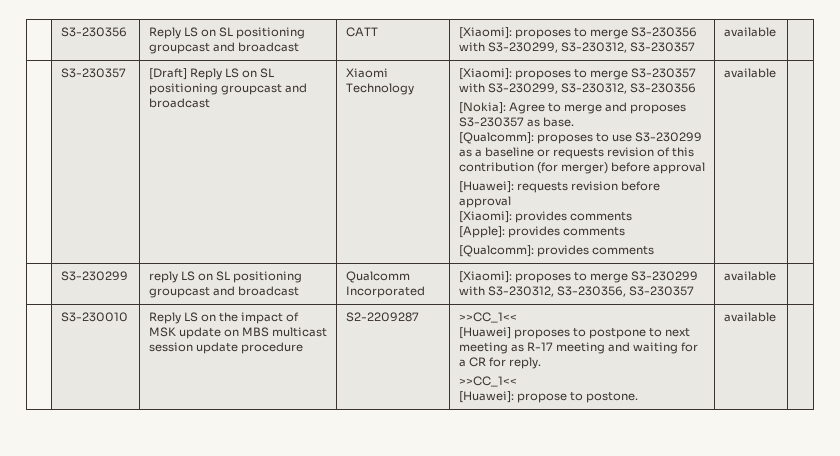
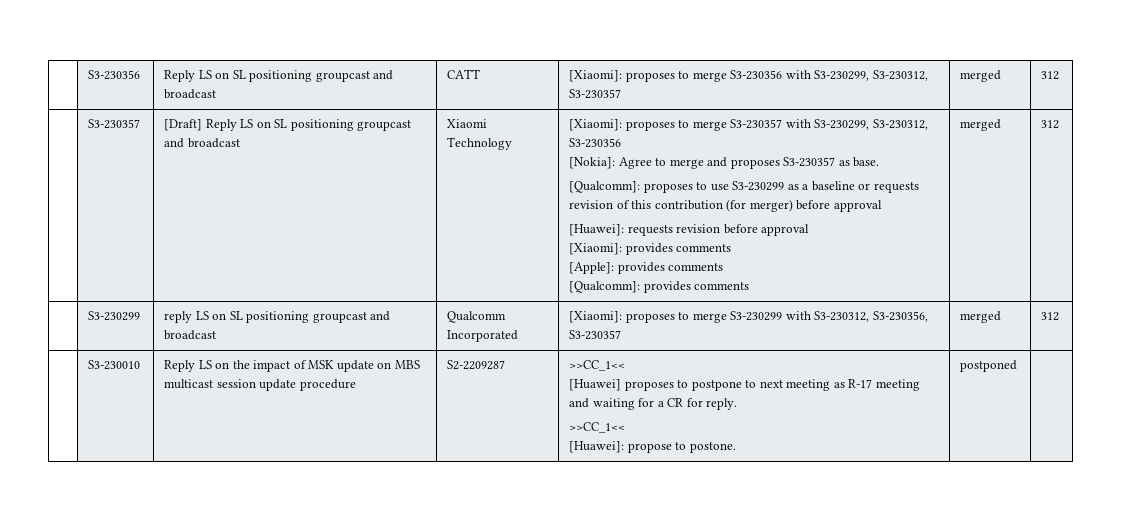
- | S3-230356 | Reply LS on SL positioning groupcast and broadcast | CATT | [Xiaomi]: proposes to merge S3-230356 with S3-230299, S3-230312, S3-230357 | available |
+ | S3-230356 | Reply LS on SL positioning groupcast and broadcast | CATT | [Xiaomi]: proposes to merge S3-230356 with S3-230299, S3-230312, S3-230357 | merged | 312
- [Qualcomm]: provides comments | available
+ [Qualcomm]: provides comments | merged | 312
- | S3-230299 | reply LS on SL positioning groupcast and broadcast | Qualcomm Incorporated | [Xiaomi]: proposes to merge S3-230299 with S3-230312, S3-230356, S3-230357 | available |
+ | S3-230299 | reply LS on SL positioning groupcast and broadcast | Qualcomm Incorporated | [Xiaomi]: proposes to merge S3-230299 with S3-230312, S3-230356, S3-230357 | merged | 312
  | S3-230010 | Reply LS on the impact of MSK update on MBS multicast session update procedure | S2-2209287 | >>CC_1<<
  [Huawei] proposes to postpone to next meeting as R-17 meeting and waiting for a CR for reply.
  >>CC_1<<
- [Huawei]: propose to postone. | available |
+ [Huawei]: propose to postone. | postponed |

